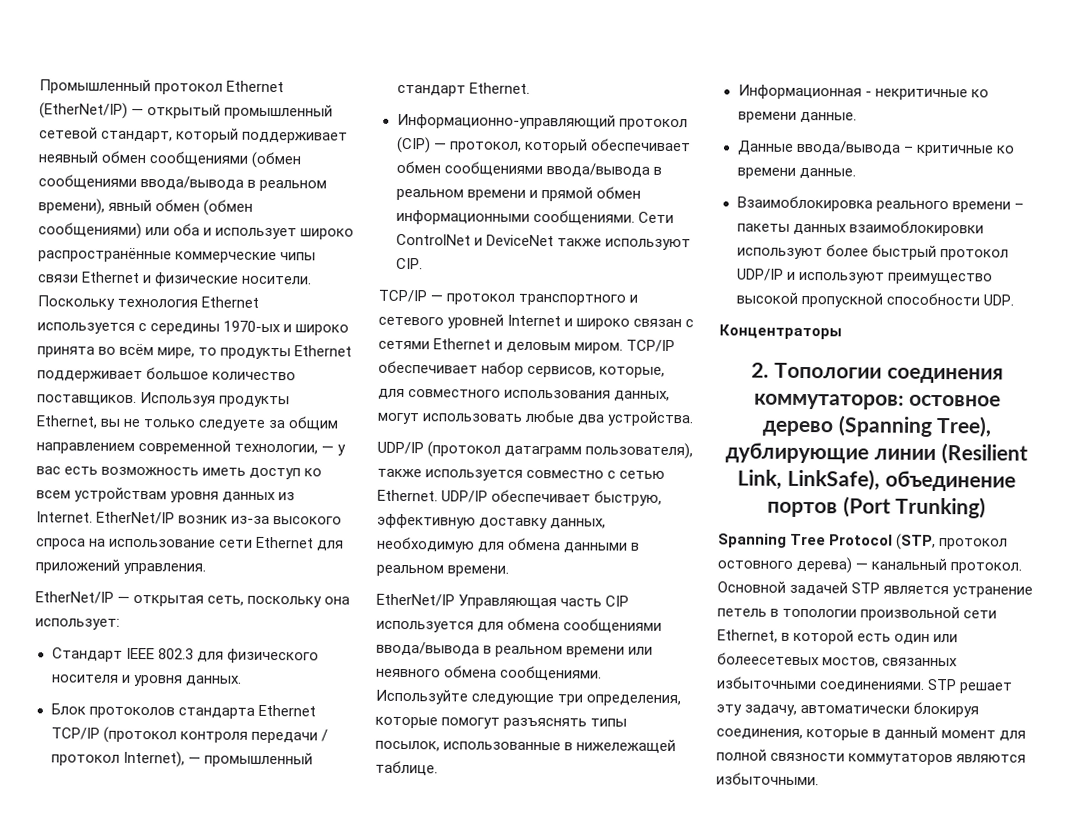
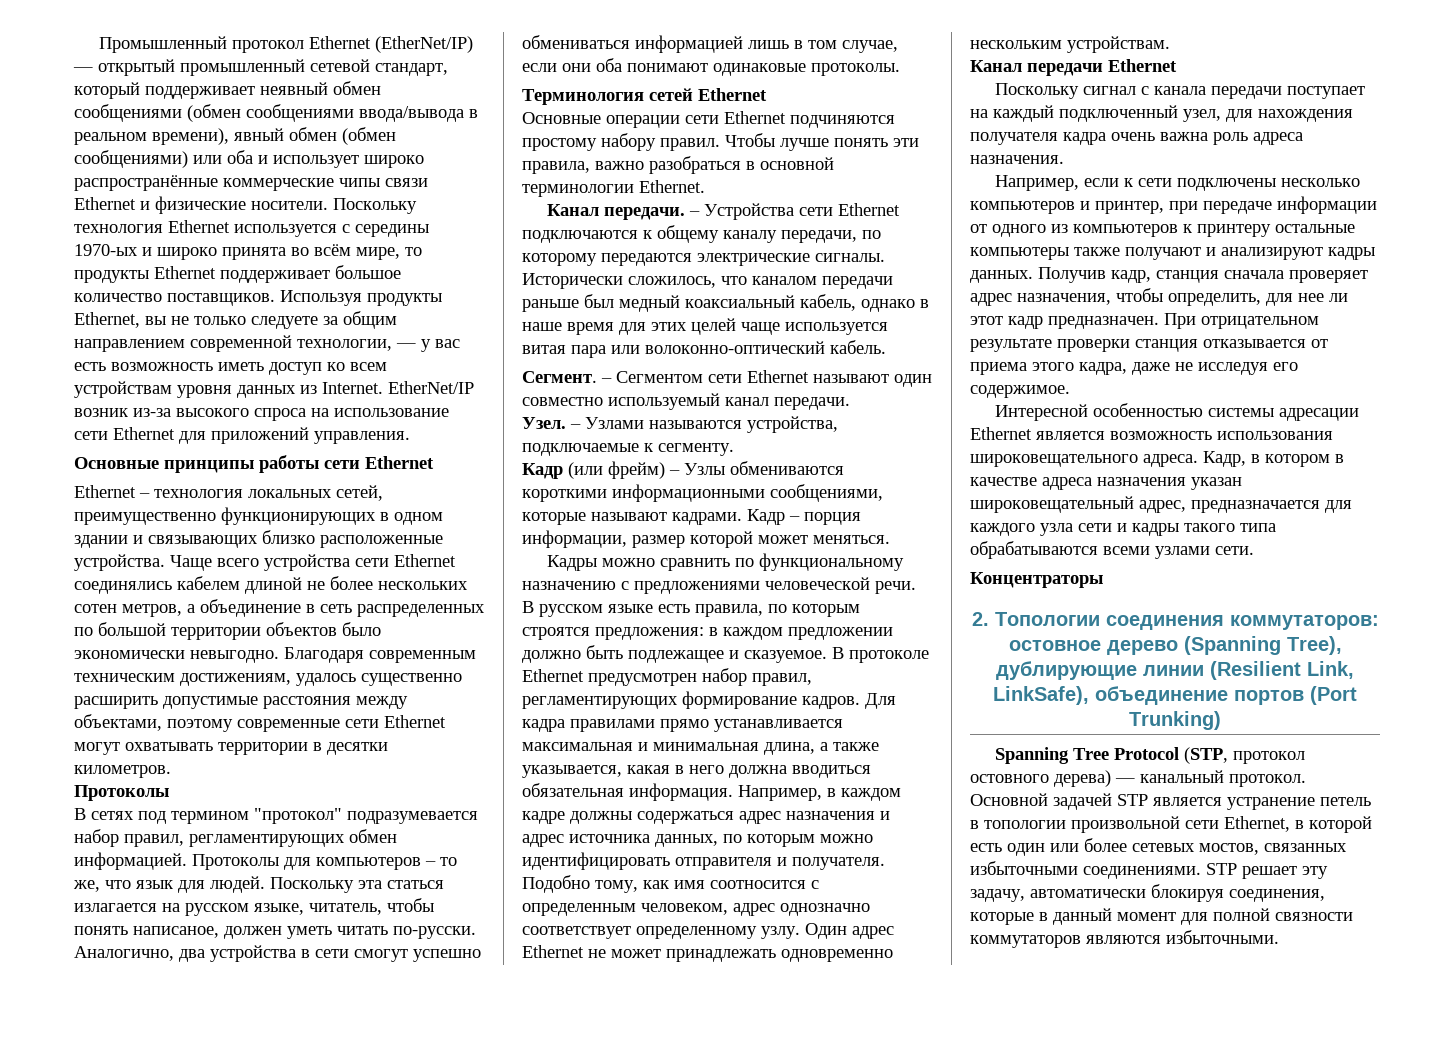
- EtherNet/IP — открытая сеть, поскольку она использует:
- Стандарт IEEE 802.3 для физического носителя и уровня данных.
- Блок протоколов стандарта Ethernet TCP/IP (протокол контроля передачи / протокол Internet), — промышленный стандарт Ethernet.
- Информационно-управляющий протокол (CIP) — протокол, который обеспечивает обмен сообщениями ввода/вывода в реальном времени и прямой обмен информационными сообщениями. Сети ControlNet и DeviceNet также используют CIP.
- TCP/IP — протокол транспортного и сетевого уровней Internet и широко связан с сетями Ethernet и деловым миром. TCP/IP обеспечивает набор сервисов, которые, для совместного использования данных, могут использовать любые два устройства.
- UDP/IP (протокол датаграмм пользователя), также используется совместно с сетью Ethernet. UDP/IP обеспечивает быструю, эффективную доставку данных, необходимую для обмена данными в реальном времени.
- EtherNet/IP Управляющая часть CIP используется для обмена сообщениями ввода/вывода в реальном времени или неявного обмена сообщениями. Используйте следующие три определения, которые помогут разъяснять типы посылок, использованные в нижележащей таблице.
- Информационная - некритичные ко времени данные.
- Данные ввода/вывода – критичные ко времени данные.
- Взаимоблокировка реального времени – пакеты данных взаимоблокировки используют более быстрый протокол UDP/IP и используют преимущество высокой пропускной способности UDP.
+ Основные принципы работы сети Ethernet
+ Ethernet – технология локальных сетей, преимущественно функционирующих в одном здании и связывающих близко расположенные устройства. Чаще всего устройства сети Ethernet соединялись кабелем длиной не более нескольких сотен метров, а объединение в сеть распределенных по большой территории объектов было экономически невыгодно. Благодаря современным техническим достижениям, удалось существенно расширить допустимые расстояния между объектами, поэтому современные сети Ethernet могут охватывать территории в десятки километров.
+ Протоколы
+ В сетях под термином "протокол" подразумевается набор правил, регламентирующих обмен информацией. Протоколы для компьютеров – то же, что язык для людей. Поскольку эта статься излагается на русском языке, читатель, чтобы понять написаное, должен уметь читать по-русски. Аналогично, два устройства в сети смогут успешно обмениваться информацией лишь в том случае, если они оба понимают одинаковые протоколы.
+ Терминология сетей Ethernet
+ Основные операции сети Ethernet подчиняются простому набору правил. Чтобы лучше понять эти правила, важно разобраться в основной терминологии Ethernet.
+ Канал передачи. – Устройства сети Ethernet подключаются к общему каналу передачи, по которому передаются электрические сигналы. Исторически сложилось, что каналом передачи раньше был медный коаксиальный кабель, однако в наше время для этих целей чаще используется витая пара или волоконно-оптический кабель.
+ Сегмент. – Сегментом сети Ethernet называют один совместно используемый канал передачи.
+ Узел. – Узлами называются устройства, подключаемые к сегменту.
+ Кадр (или фрейм) – Узлы обмениваются короткими информационными сообщениями, которые называют кадрами. Кадр – порция информации, размер которой может меняться.
+ Кадры можно сравнить по функциональному назначению с предложениями человеческой речи. В русском языке есть правила, по которым строятся предложения: в каждом предложении должно быть подлежащее и сказуемое. В протоколе Ethernet предусмотрен набор правил, регламентирующих формирование кадров. Для кадра правилами прямо устанавливается максимальная и минимальная длина, а также указывается, какая в него должна вводиться обязательная информация. Например, в каждом кадре должны содержаться адрес назначения и адрес источника данных, по которым можно идентифицировать отправителя и получателя. Подобно тому, как имя соотносится с определенным человеком, адрес однозначно соответствует определенному узлу. Один адрес Ethernet не может принадлежать одновременно нескольким устройствам.
+ Канал передачи Ethernet
+ Поскольку сигнал с канала передачи поступает на каждый подключенный узел, для нахождения получателя кадра очень важна роль адреса назначения.
+ Например, если к сети подключены несколько компьютеров и принтер, при передаче информации от одного из компьютеров к принтеру остальные компьютеры также получают и анализируют кадры данных. Получив кадр, станция сначала проверяет адрес назначения, чтобы определить, для нее ли этот кадр предназначен. При отрицательном результате проверки станция отказывается от приема этого кадра, даже не исследуя его содержимое.
+ Интересной особенностью системы адресации Ethernet является возможность использования широковещательного адреса. Кадр, в котором в качестве адреса назначения указан широковещательный адрес, предназначается для каждого узла сети и кадры такого типа обрабатываются всеми узлами сети.
- Основной задачей STP является устранение петель в топологии произвольной сети Ethernet, в которой есть один или болеесетевых мостов, связанных избыточными соединениями.
+ Основной задачей STP является устранение петель в топологии произвольной сети Ethernet, в которой есть один или более сетевых мостов, связанных избыточными соединениями.

